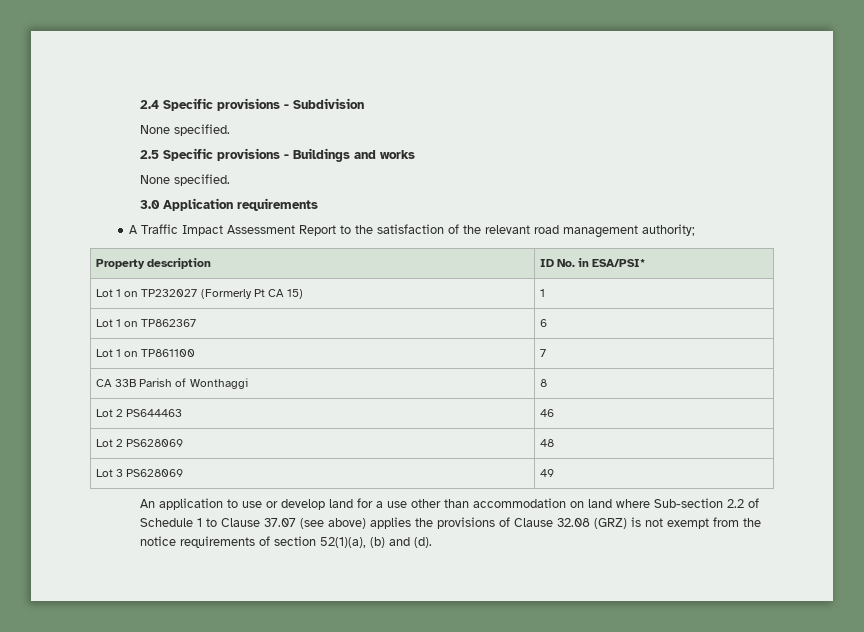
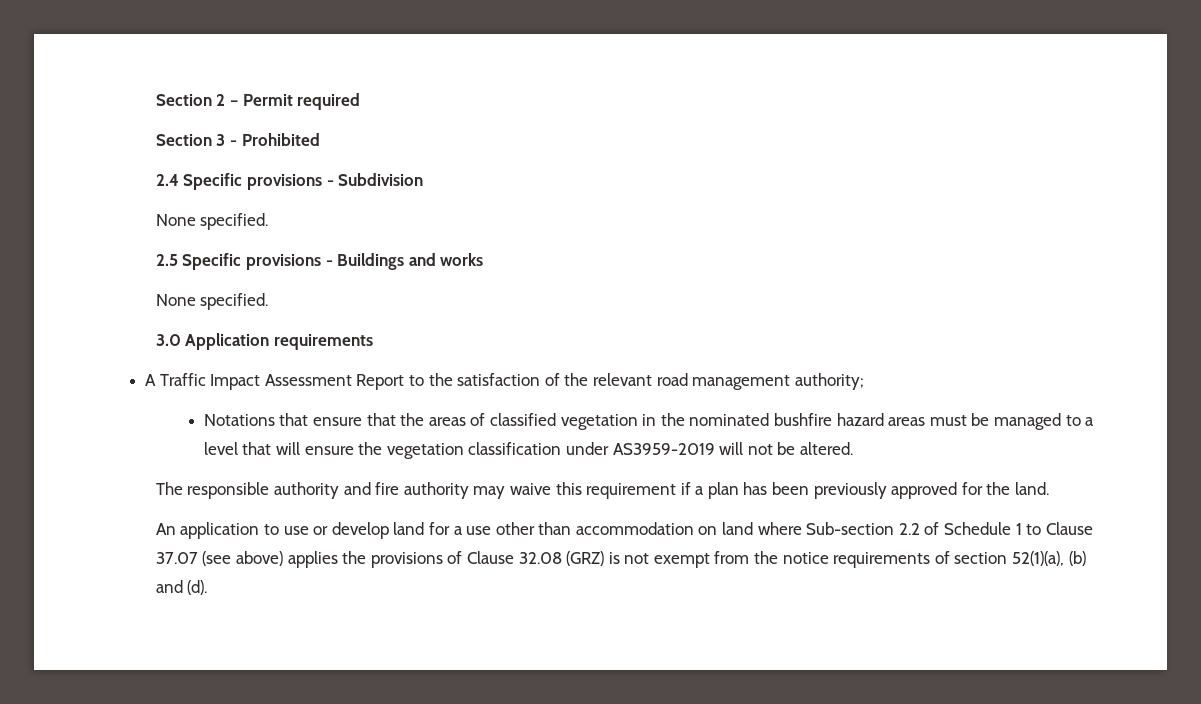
+ Section 2 – Permit required
+ Section 3 - Prohibited
- Property description | ID No. in ESA/PSI*
- Lot 1 on TP232027 (Formerly Pt CA 15) | 1
- Lot 1 on TP862367 | 6
- Lot 1 on TP861100 | 7
- CA 33B Parish of Wonthaggi | 8
- Lot 2 PS644463 | 46
- Lot 2 PS628069 | 48
- Lot 3 PS628069 | 49
+ Notations that ensure that the areas of classified vegetation in the nominated bushfire hazard areas must be managed to a level that will ensure the vegetation classification under AS3959-2019 will not be altered.
+ The responsible authority and fire authority may waive this requirement if a plan has been previously approved for the land.

